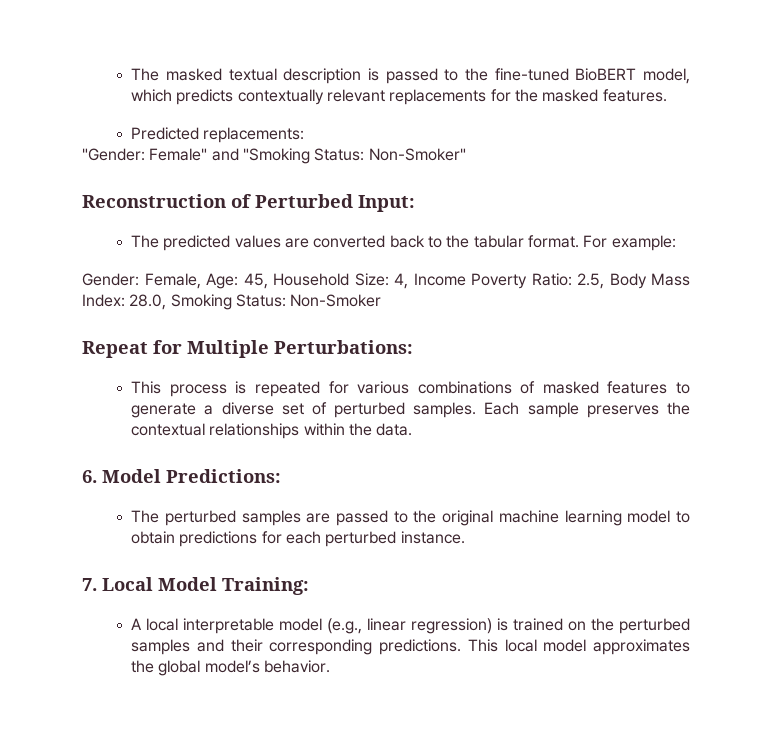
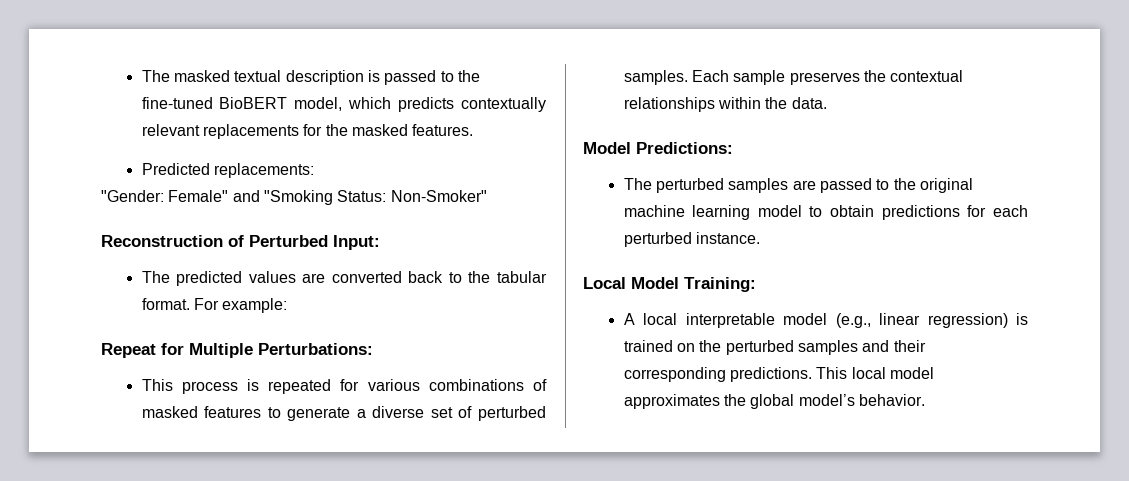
- Gender: Female, Age: 45, Household Size: 4, Income Poverty Ratio: 2.5, Body Mass Index: 28.0, Smoking Status: Non-Smoker
- 6. Model Predictions:
+ Model Predictions:
- 7. Local Model Training:
+ Local Model Training:

